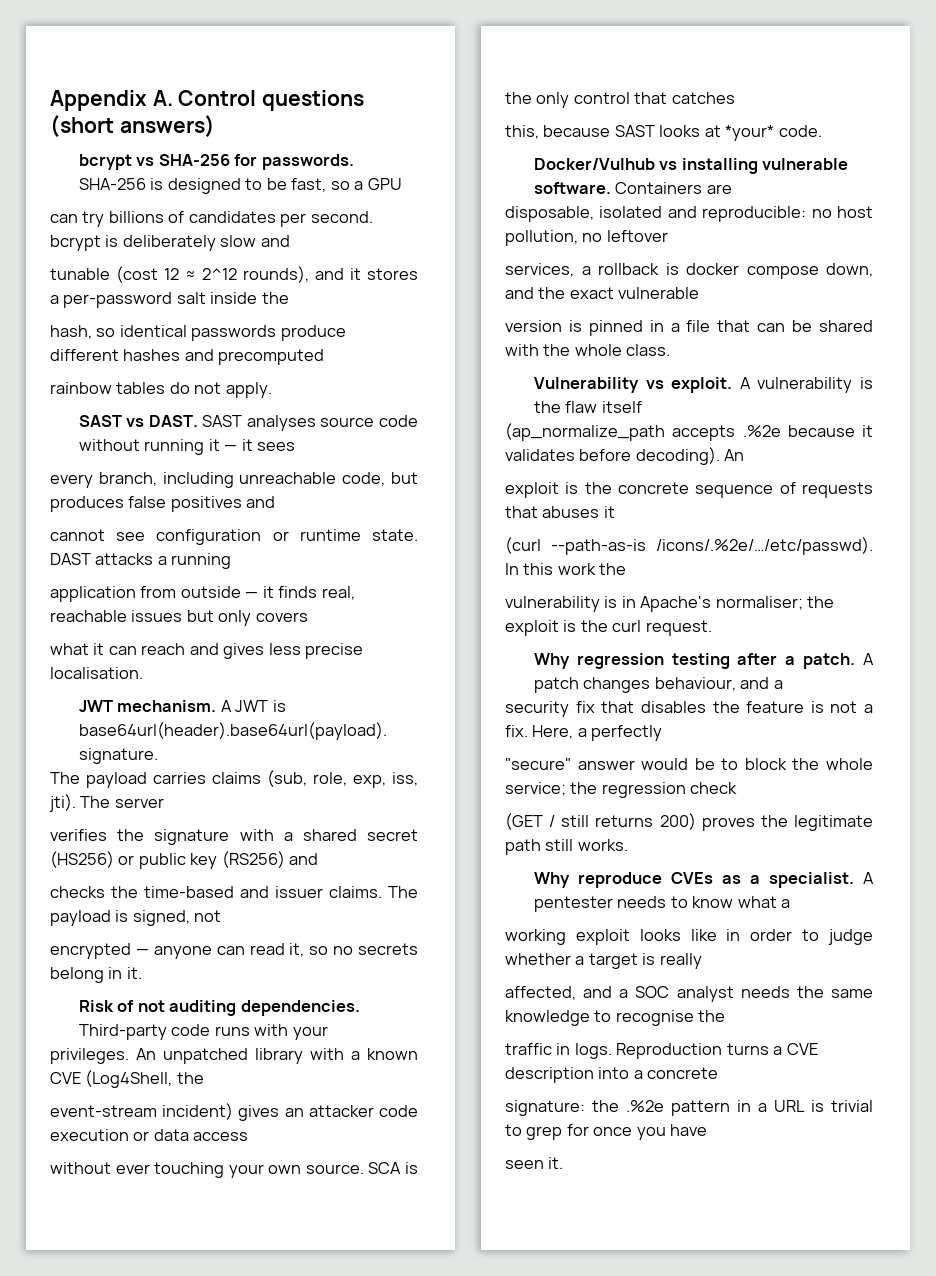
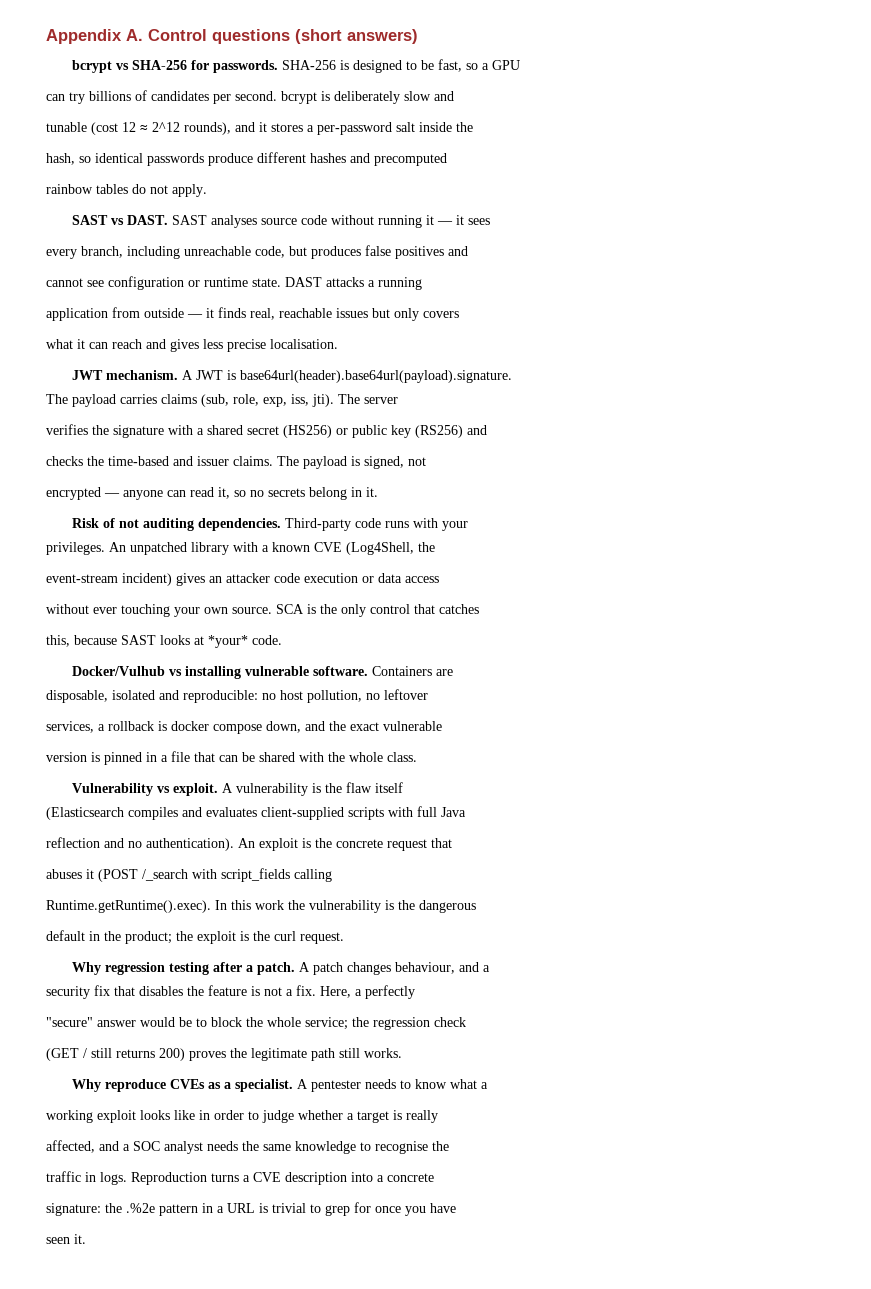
- (ap_normalize_path accepts .%2e because it validates before decoding). An
- exploit is the concrete sequence of requests that abuses it
- (curl --path-as-is /icons/.%2e/…/etc/passwd). In this work the
- vulnerability is in Apache's normaliser; the exploit is the curl request.
+ (Elasticsearch compiles and evaluates client-supplied scripts with full Java
+ reflection and no authentication). An exploit is the concrete request that
+ abuses it (POST /_search with script_fields calling
+ Runtime.getRuntime().exec). In this work the vulnerability is the dangerous
+ default in the product; the exploit is the curl request.

